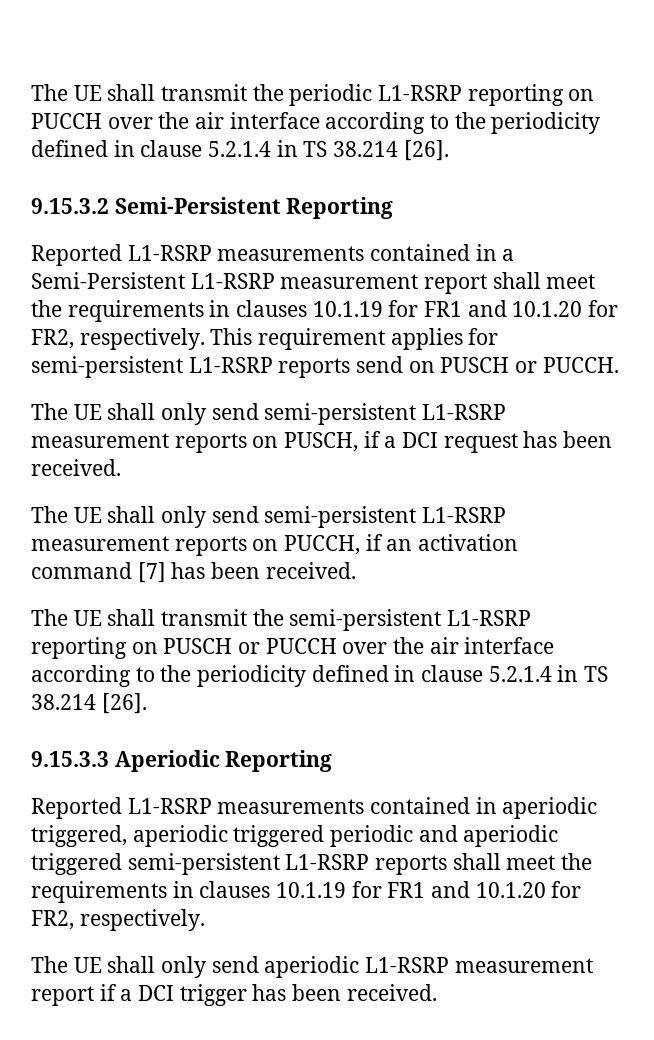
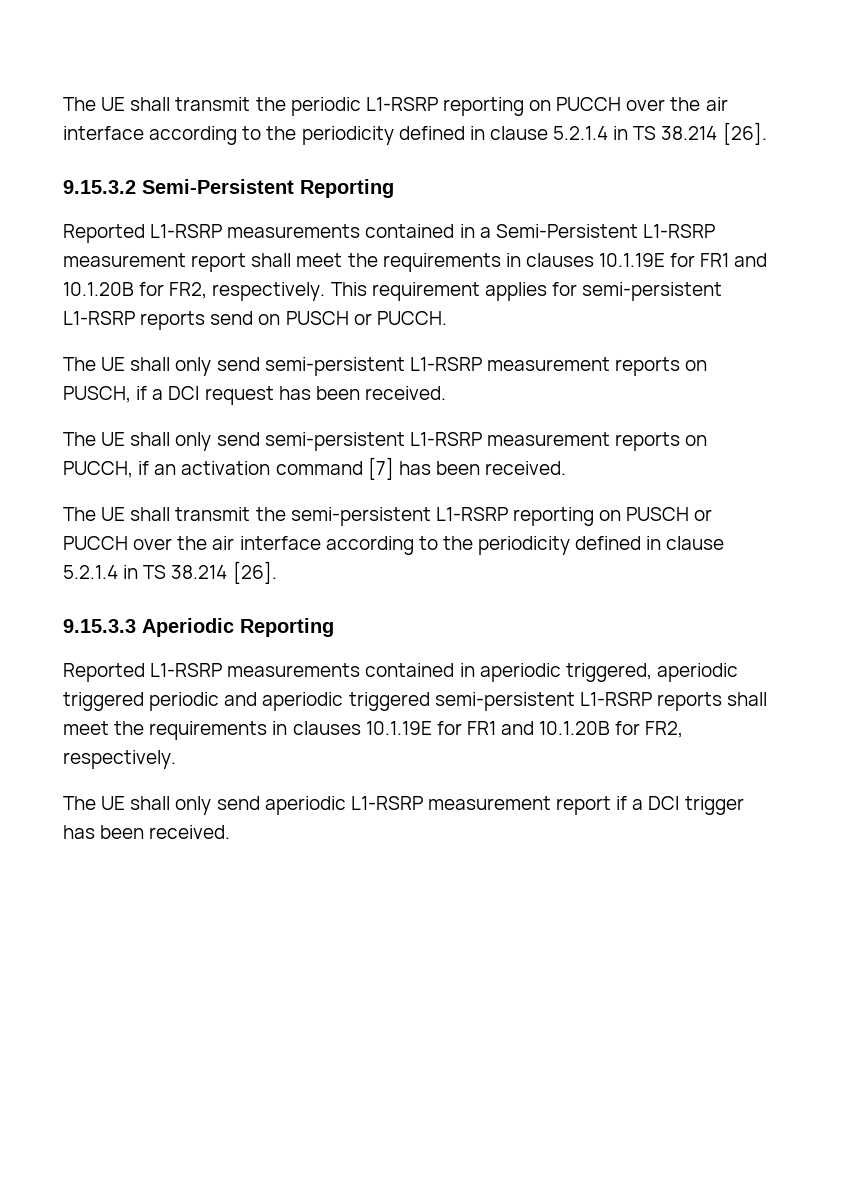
- Reported L1-RSRP measurements contained in a Semi-Persistent L1-RSRP measurement report shall meet the requirements in clauses 10.1.19 for FR1 and 10.1.20 for FR2, respectively.
+ Reported L1-RSRP measurements contained in a Semi-Persistent L1-RSRP measurement report shall meet the requirements in clauses 10.1.19E for FR1 and 10.1.20B for FR2, respectively.
- Reported L1-RSRP measurements contained in aperiodic triggered, aperiodic triggered periodic and aperiodic triggered semi-persistent L1-RSRP reports shall meet the requirements in clauses 10.1.19 for FR1 and 10.1.20 for FR2, respectively.
+ Reported L1-RSRP measurements contained in aperiodic triggered, aperiodic triggered periodic and aperiodic triggered semi-persistent L1-RSRP reports shall meet the requirements in clauses 10.1.19E for FR1 and 10.1.20B for FR2, respectively.

